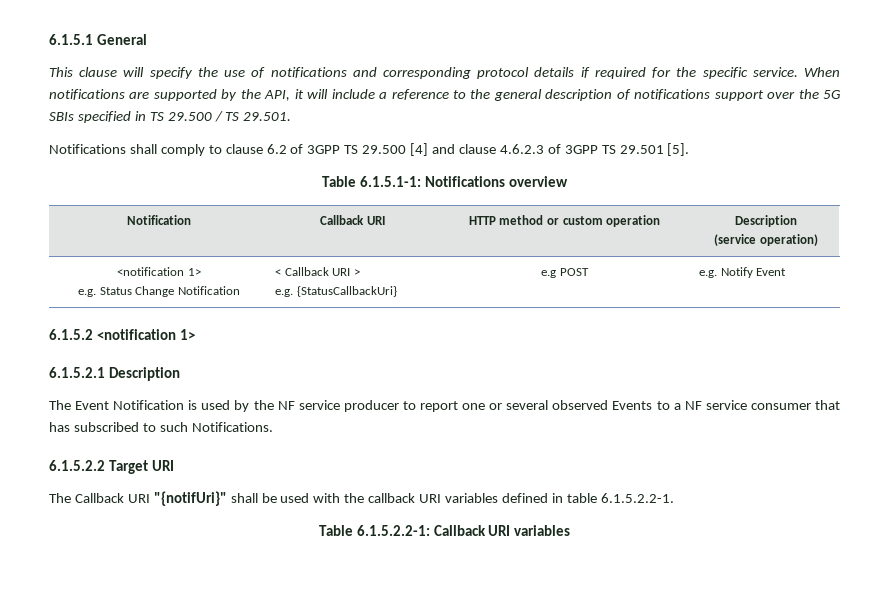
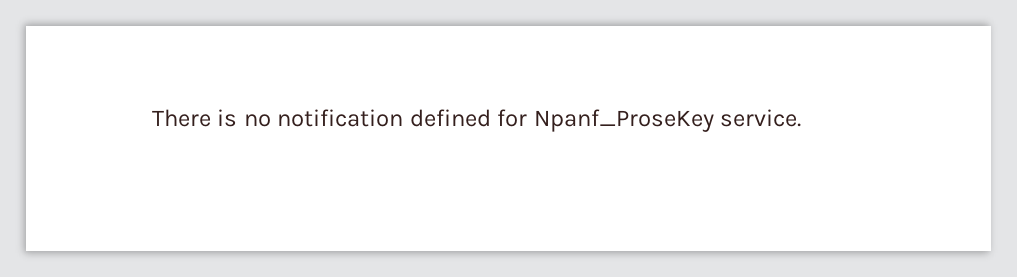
- 6.1.5.1 General
- This clause will specify the use of notifications and corresponding protocol details if required for the specific service. When notifications are supported by the API, it will include a reference to the general description of notifications support over the 5G SBIs specified in TS 29.500 / TS 29.501.
- Notifications shall comply to clause 6.2 of 3GPP TS 29.500 [4] and clause 4.6.2.3 of 3GPP TS 29.501 [5].
- Table 6.1.5.1-1: Notifications overview
- Notification | Callback URI | HTTP method or custom operation | Description
- (service operation)
- <notification 1>
- e.g. Status Change Notification | < Callback URI >
- e.g. {StatusCallbackUri} | e.g POST | e.g. Notify Event
- 6.1.5.2 <notification 1>
- 6.1.5.2.1 Description
- The Event Notification is used by the NF service producer to report one or several observed Events to a NF service consumer that has subscribed to such Notifications.
- 6.1.5.2.2 Target URI
- The Callback URI "{notifUri}" shall be used with the callback URI variables defined in table 6.1.5.2.2-1.
- Table 6.1.5.2.2-1: Callback URI variables
+ There is no notification defined for Npanf_ProseKey service.

